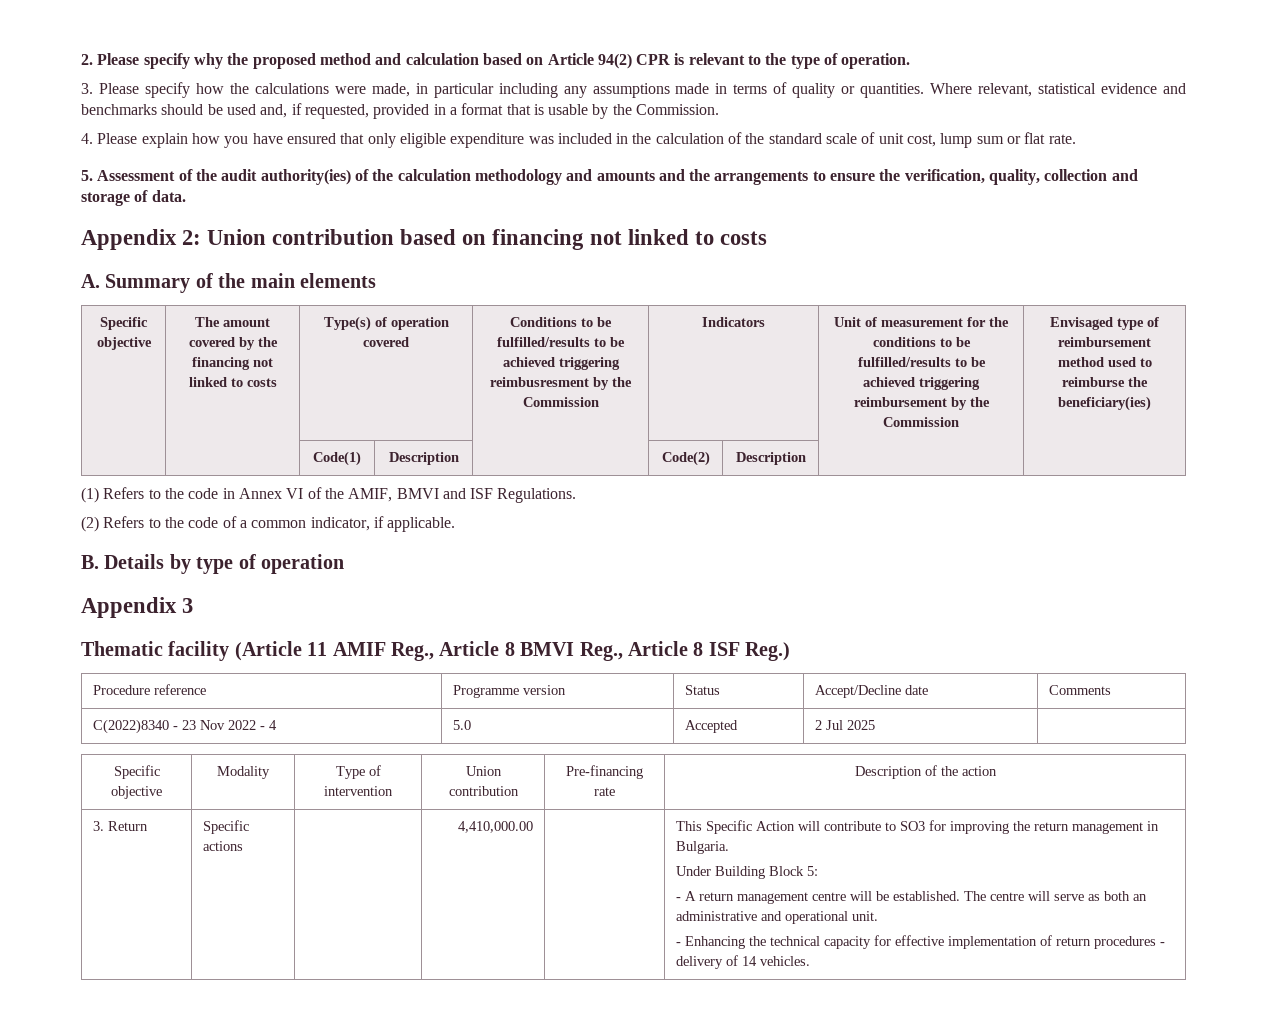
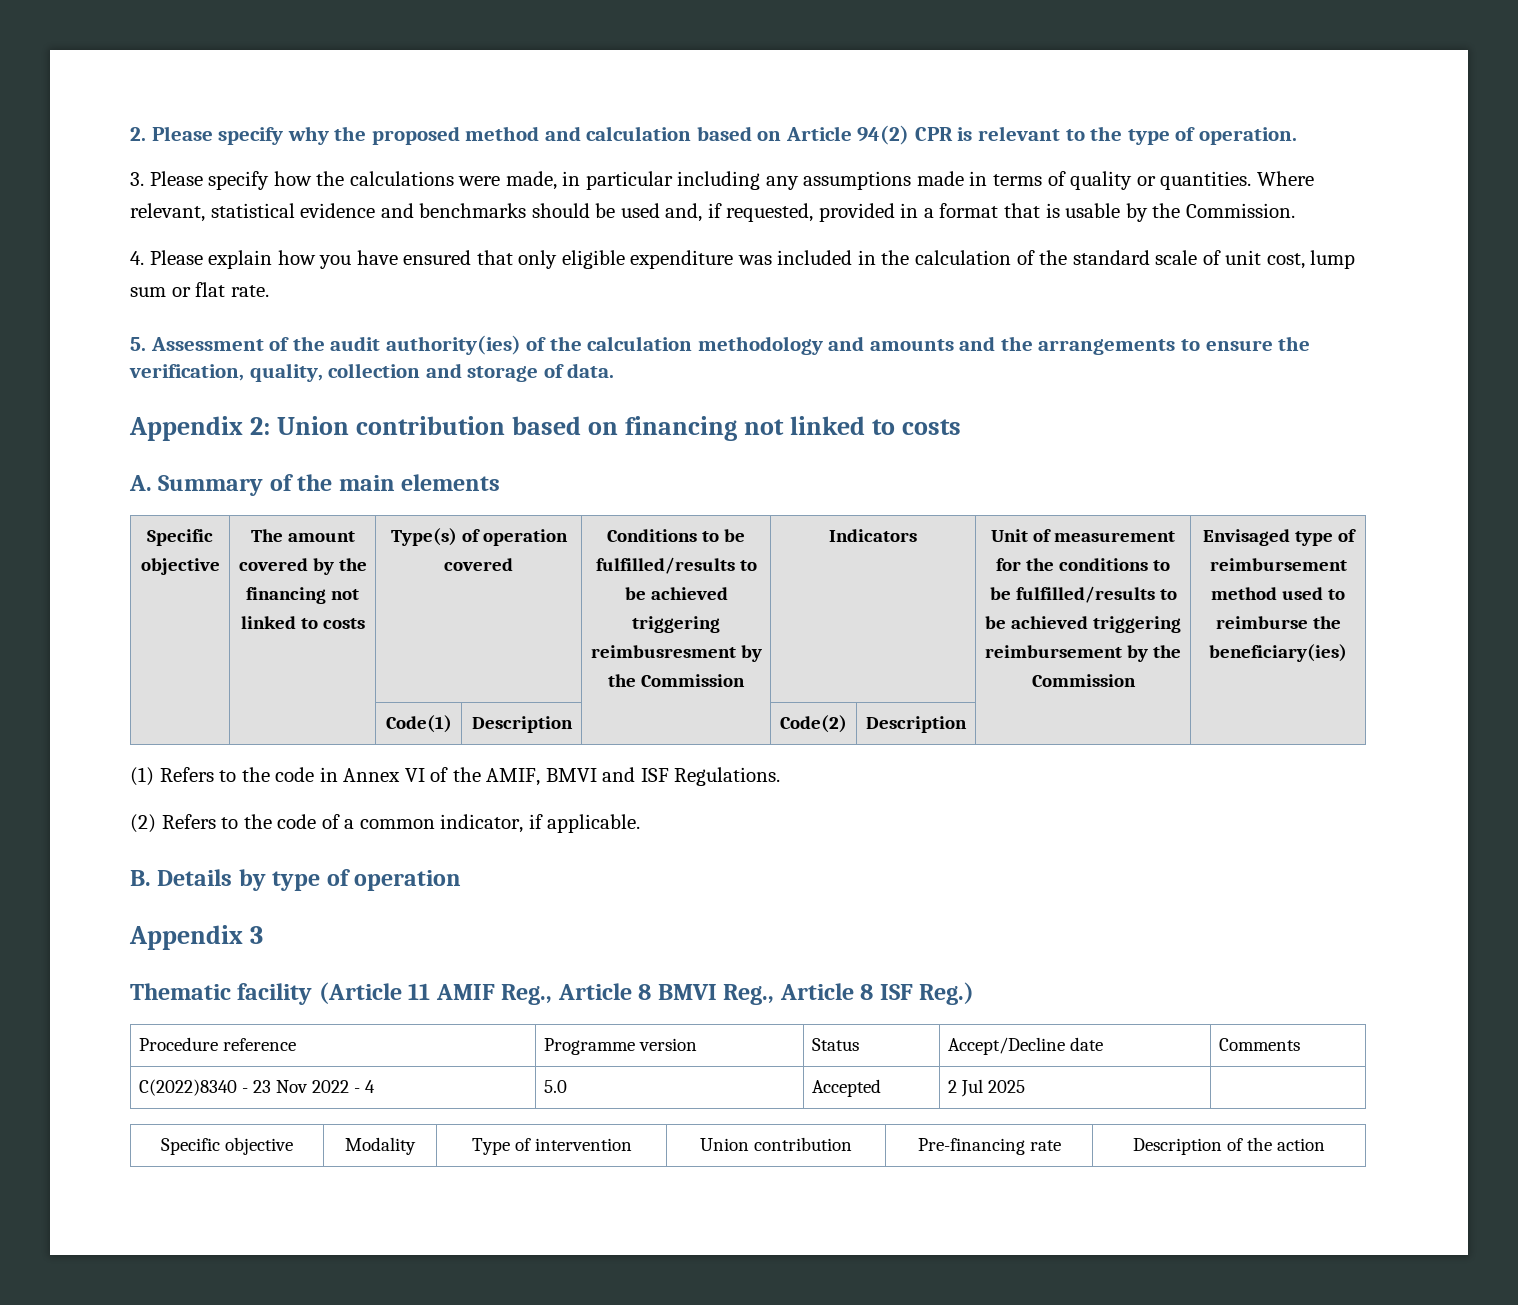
- 3. Return | Specific actions | | 4,410,000.00 | | This Specific Action will contribute to SO3 for improving the return management in Bulgaria.
- Under Building Block 5:
- - A return management centre will be established. The centre will serve as both an administrative and operational unit.
- - Enhancing the technical capacity for effective implementation of return procedures - delivery of 14 vehicles.

